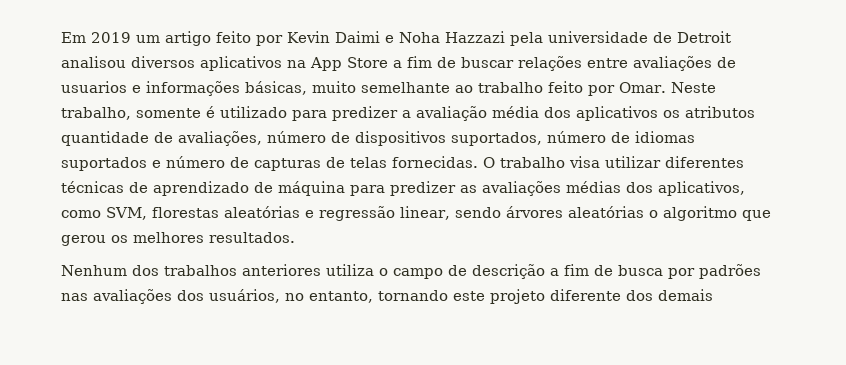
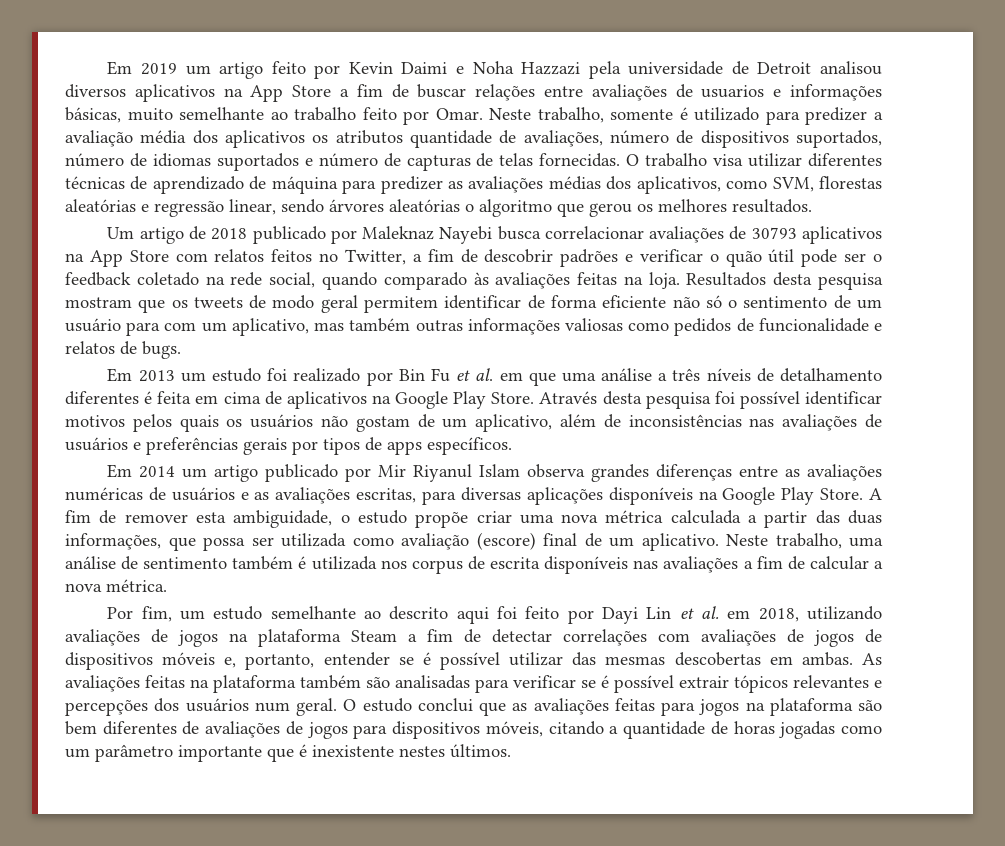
- Nenhum dos trabalhos anteriores utiliza o campo de descrição a fim de busca por padrões nas avaliações dos usuários, no entanto, tornando este projeto diferente dos demais
+ Um artigo de 2018 publicado por Maleknaz Nayebi busca correlacionar avaliações de 30793 aplicativos na App Store com relatos feitos no Twitter, a fim de descobrir padrões e verificar o quão útil pode ser o feedback coletado na rede social, quando comparado às avaliações feitas na loja. Resultados desta pesquisa mostram que os tweets de modo geral permitem identificar de forma eficiente não só o sentimento de um usuário para com um aplicativo, mas também outras informações valiosas como pedidos de funcionalidade e relatos de bugs.
+ Em 2013 um estudo foi realizado por Bin Fu et al. em que uma análise a três níveis de detalhamento diferentes é feita em cima de aplicativos na Google Play Store. Através desta pesquisa foi possível identificar motivos pelos quais os usuários não gostam de um aplicativo, além de inconsistências nas avaliações de usuários e preferências gerais por tipos de apps específicos.
+ Em 2014 um artigo publicado por Mir Riyanul Islam observa grandes diferenças entre as avaliações numéricas de usuários e as avaliações escritas, para diversas aplicações disponíveis na Google Play Store. A fim de remover esta ambiguidade, o estudo propõe criar uma nova métrica calculada a partir das duas informações, que possa ser utilizada como avaliação (escore) final de um aplicativo. Neste trabalho, uma análise de sentimento também é utilizada nos corpus de escrita disponíveis nas avaliações a fim de calcular a nova métrica.
+ Por fim, um estudo semelhante ao descrito aqui foi feito por Dayi Lin et al. em 2018, utilizando avaliações de jogos na plataforma Steam a fim de detectar correlações com avaliações de jogos de dispositivos móveis e, portanto, entender se é possível utilizar das mesmas descobertas em ambas. As avaliações feitas na plataforma também são analisadas para verificar se é possível extrair tópicos relevantes e percepções dos usuários num geral. O estudo conclui que as avaliações feitas para jogos na plataforma são bem diferentes de avaliações de jogos para dispositivos móveis, citando a quantidade de horas jogadas como um parâmetro importante que é inexistente nestes últimos.

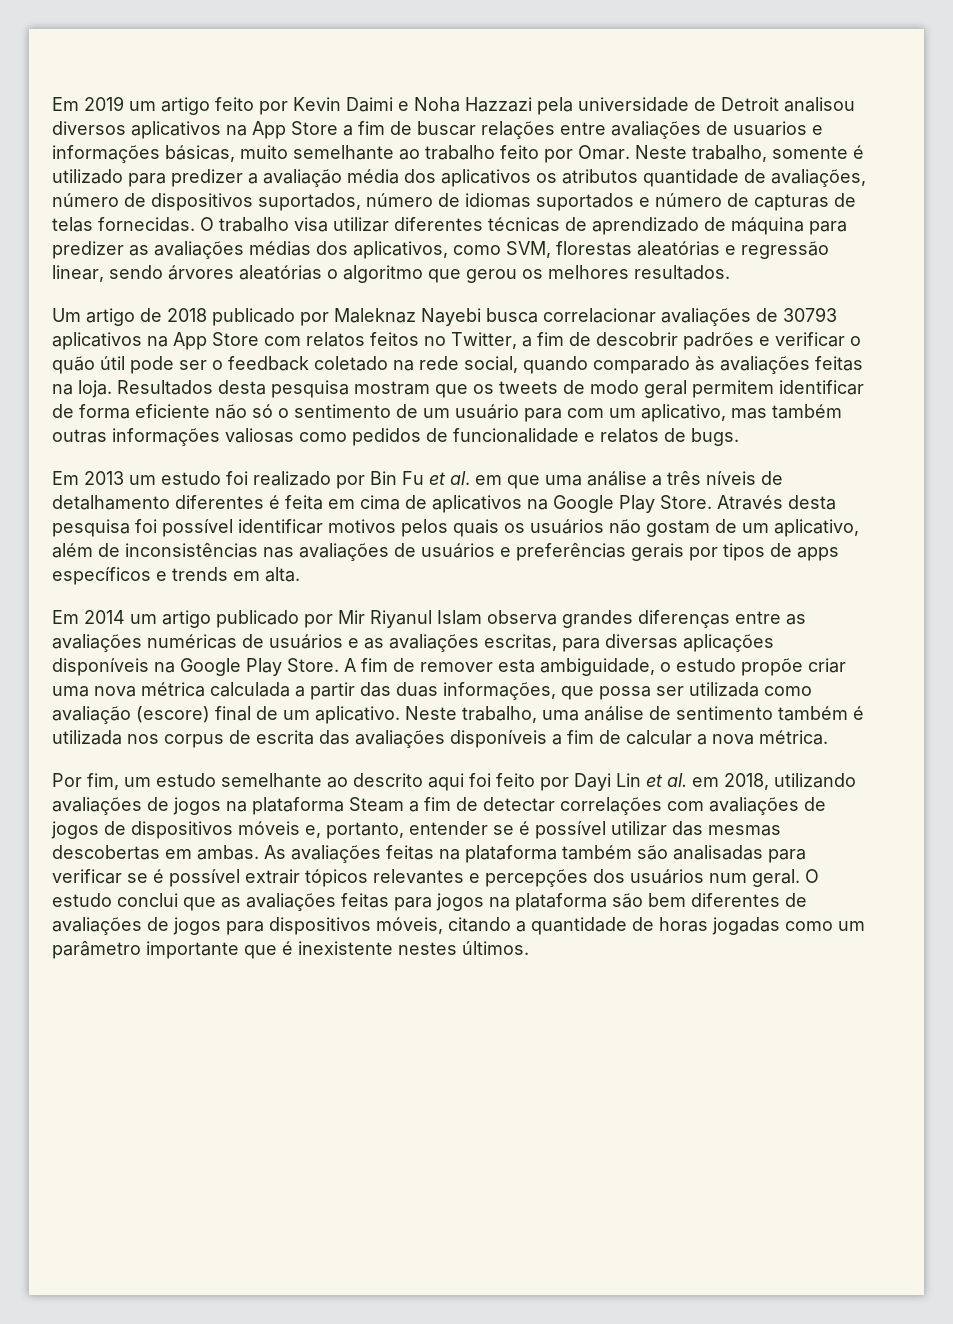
- Através desta pesquisa foi possível identificar motivos pelos quais os usuários não gostam de um aplicativo, além de inconsistências nas avaliações de usuários e preferências gerais por tipos de apps específicos.
+ Através desta pesquisa foi possível identificar motivos pelos quais os usuários não gostam de um aplicativo, além de inconsistências nas avaliações de usuários e preferências gerais por tipos de apps específicos e trends em alta.
- Neste trabalho, uma análise de sentimento também é utilizada nos corpus de escrita disponíveis nas avaliações a fim de calcular a nova métrica.
+ Neste trabalho, uma análise de sentimento também é utilizada nos corpus de escrita das avaliações disponíveis a fim de calcular a nova métrica.

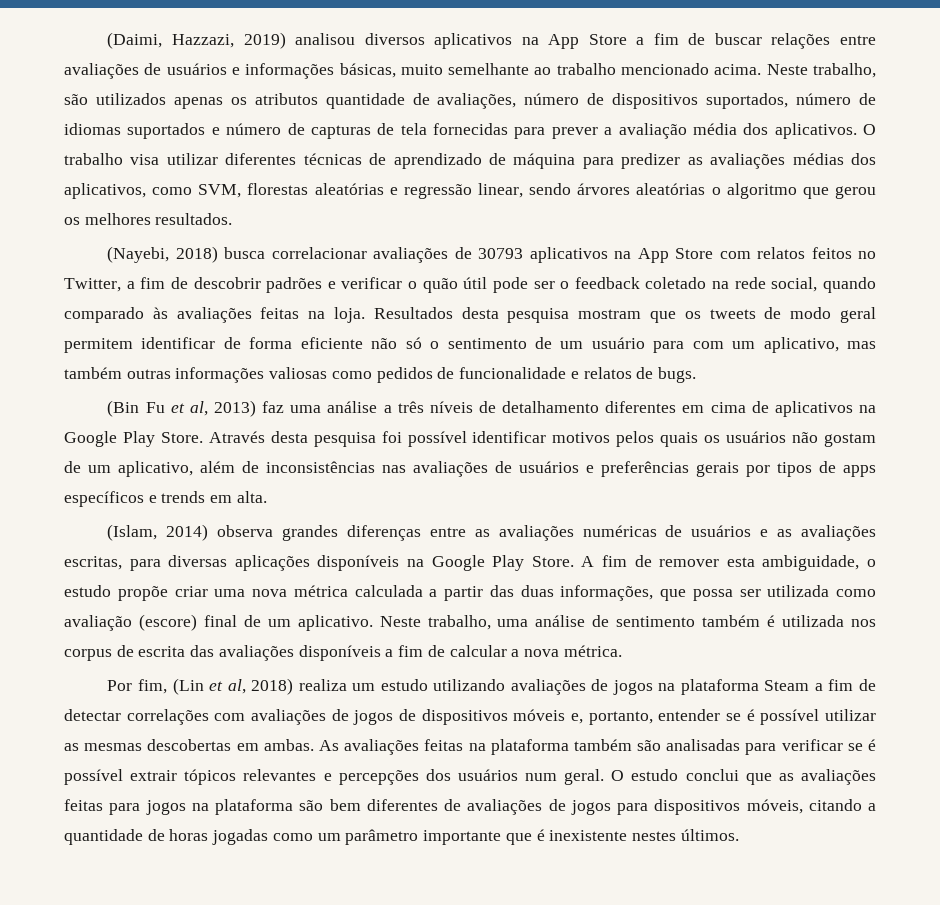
- Em 2019 um artigo feito por Kevin Daimi e Noha Hazzazi pela universidade de Detroit analisou diversos aplicativos na App Store a fim de buscar relações entre avaliações de usuarios e informações básicas, muito semelhante ao trabalho feito por Omar. Neste trabalho, somente é utilizado para predizer a avaliação média dos aplicativos os atributos quantidade de avaliações, número de dispositivos suportados, número de idiomas suportados e número de capturas de telas fornecidas.
+ (Daimi, Hazzazi, 2019) analisou diversos aplicativos na App Store a fim de buscar relações entre avaliações de usuários e informações básicas, muito semelhante ao trabalho mencionado acima. Neste trabalho, são utilizados apenas os atributos quantidade de avaliações, número de dispositivos suportados, número de idiomas suportados e número de capturas de tela fornecidas para prever a avaliação média dos aplicativos.
- Um artigo de 2018 publicado por Maleknaz Nayebi busca correlacionar avaliações de 30793 aplicativos na App Store com relatos feitos no Twitter, a fim de descobrir padrões e verificar o quão útil pode ser o feedback coletado na rede social, quando comparado às avaliações feitas na loja.
+ (Nayebi, 2018) busca correlacionar avaliações de 30793 aplicativos na App Store com relatos feitos no Twitter, a fim de descobrir padrões e verificar o quão útil pode ser o feedback coletado na rede social, quando comparado às avaliações feitas na loja.
- Em 2013 um estudo foi realizado por Bin Fu et al. em que uma análise a três níveis de detalhamento diferentes é feita em cima de aplicativos na Google Play Store.
+ (Bin Fu et al, 2013) faz uma análise a três níveis de detalhamento diferentes em cima de aplicativos na Google Play Store.
- Em 2014 um artigo publicado por Mir Riyanul Islam observa grandes diferenças entre as avaliações numéricas de usuários e as avaliações escritas, para diversas aplicações disponíveis na Google Play Store.
+ (Islam, 2014) observa grandes diferenças entre as avaliações numéricas de usuários e as avaliações escritas, para diversas aplicações disponíveis na Google Play Store.
- Por fim, um estudo semelhante ao descrito aqui foi feito por Dayi Lin et al. em 2018, utilizando avaliações de jogos na plataforma Steam a fim de detectar correlações com avaliações de jogos de dispositivos móveis e, portanto, entender se é possível utilizar das mesmas descobertas em ambas.
+ Por fim, (Lin et al, 2018) realiza um estudo utilizando avaliações de jogos na plataforma Steam a fim de detectar correlações com avaliações de jogos de dispositivos móveis e, portanto, entender se é possível utilizar as mesmas descobertas em ambas.

